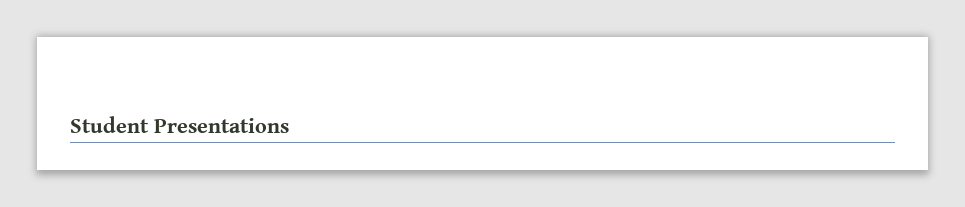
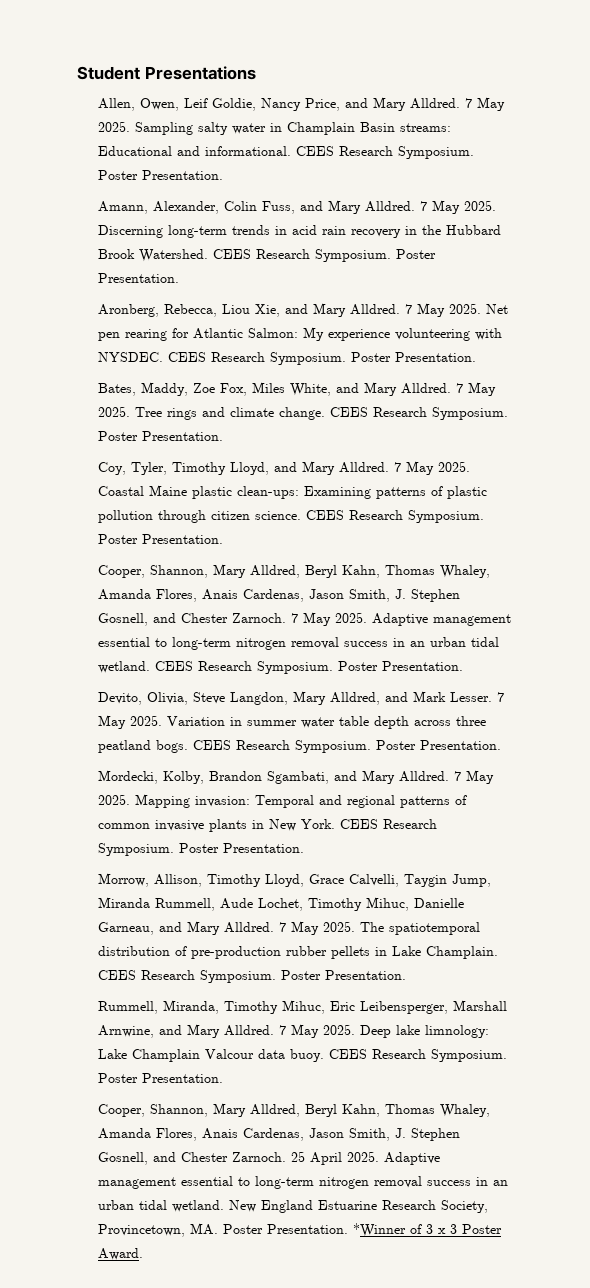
+ Allen, Owen, Leif Goldie, Nancy Price, and Mary Alldred. 7 May 2025. Sampling salty water in Champlain Basin streams: Educational and informational. CEES Research Symposium. Poster Presentation.
+ Amann, Alexander, Colin Fuss, and Mary Alldred. 7 May 2025. Discerning long-term trends in acid rain recovery in the Hubbard Brook Watershed. CEES Research Symposium. Poster Presentation.
+ Aronberg, Rebecca, Liou Xie, and Mary Alldred. 7 May 2025. Net pen rearing for Atlantic Salmon: My experience volunteering with NYSDEC. CEES Research Symposium. Poster Presentation.
+ Bates, Maddy, Zoe Fox, Miles White, and Mary Alldred. 7 May 2025. Tree rings and climate change. CEES Research Symposium. Poster Presentation.
+ Coy, Tyler, Timothy Lloyd, and Mary Alldred. 7 May 2025. Coastal Maine plastic clean-ups: Examining patterns of plastic pollution through citizen science. CEES Research Symposium. Poster Presentation.
+ Cooper, Shannon, Mary Alldred, Beryl Kahn, Thomas Whaley, Amanda Flores, Anais Cardenas, Jason Smith, J. Stephen Gosnell, and Chester Zarnoch. 7 May 2025. Adaptive management essential to long-term nitrogen removal success in an urban tidal wetland. CEES Research Symposium. Poster Presentation.
+ Devito, Olivia, Steve Langdon, Mary Alldred, and Mark Lesser. 7 May 2025. Variation in summer water table depth across three peatland bogs. CEES Research Symposium. Poster Presentation.
+ Mordecki, Kolby, Brandon Sgambati, and Mary Alldred. 7 May 2025. Mapping invasion: Temporal and regional patterns of common invasive plants in New York. CEES Research Symposium. Poster Presentation.
+ Morrow, Allison, Timothy Lloyd, Grace Calvelli, Taygin Jump, Miranda Rummell, Aude Lochet, Timothy Mihuc, Danielle Garneau, and Mary Alldred. 7 May 2025. The spatiotemporal distribution of pre-production rubber pellets in Lake Champlain. CEES Research Symposium. Poster Presentation.
+ Rummell, Miranda, Timothy Mihuc, Eric Leibensperger, Marshall Arnwine, and Mary Alldred. 7 May 2025. Deep lake limnology: Lake Champlain Valcour data buoy. CEES Research Symposium. Poster Presentation.
+ Cooper, Shannon, Mary Alldred, Beryl Kahn, Thomas Whaley, Amanda Flores, Anais Cardenas, Jason Smith, J. Stephen Gosnell, and Chester Zarnoch. 25 April 2025. Adaptive management essential to long-term nitrogen removal success in an urban tidal wetland. New England Estuarine Research Society, Provincetown, MA. Poster Presentation. *Winner of 3 x 3 Poster Award.

